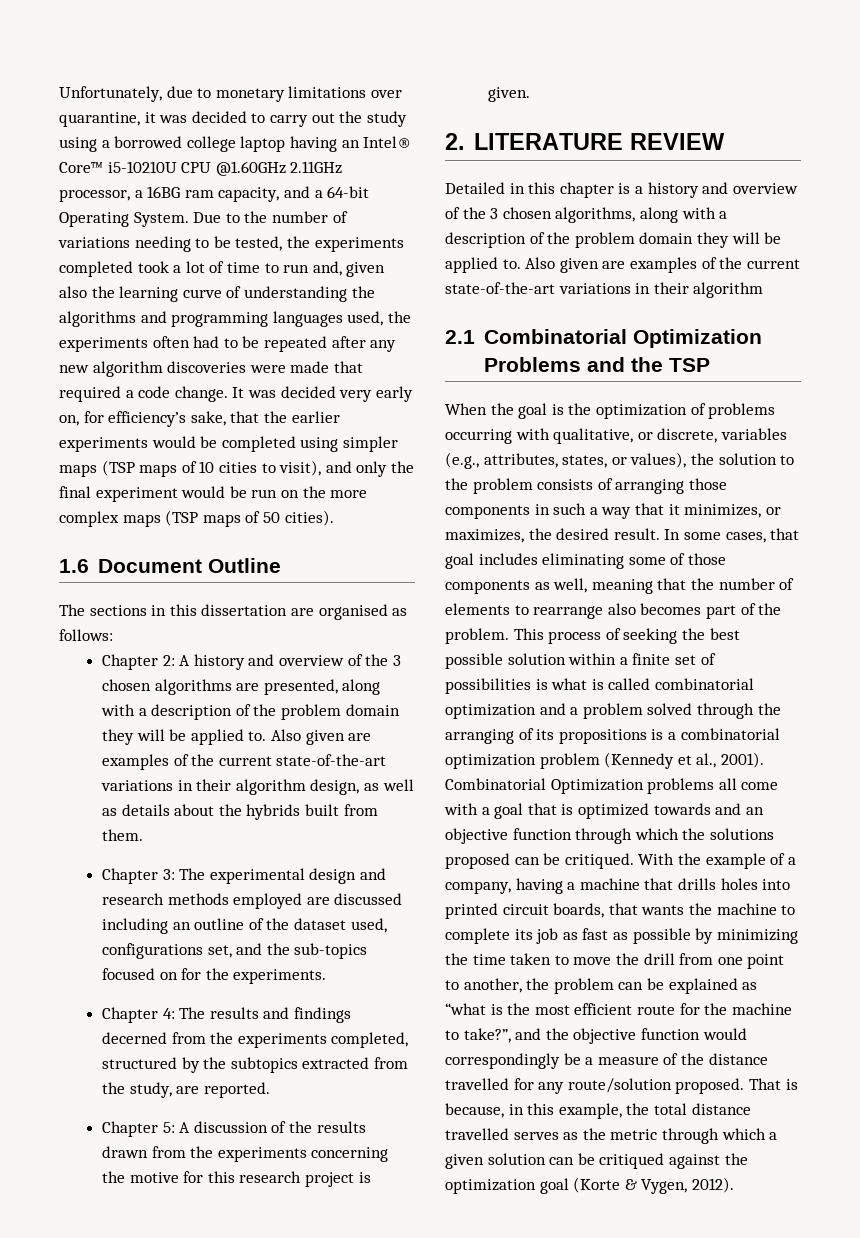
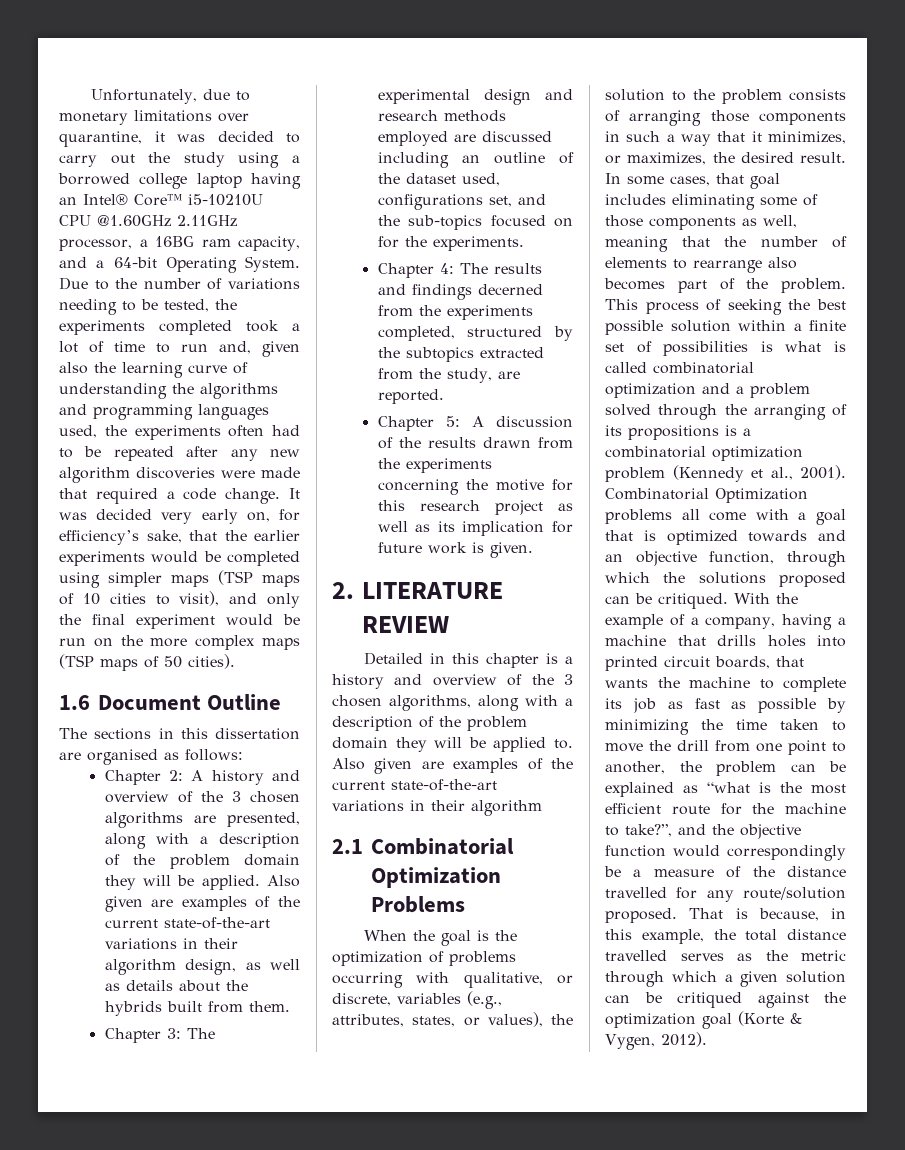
- Chapter 2: A history and overview of the 3 chosen algorithms are presented, along with a description of the problem domain they will be applied to.
+ Chapter 2: A history and overview of the 3 chosen algorithms are presented, along with a description of the problem domain they will be applied.
- Chapter 5: A discussion of the results drawn from the experiments concerning the motive for this research project is given.
+ Chapter 5: A discussion of the results drawn from the experiments concerning the motive for this research project as well as its implication for future work is given.
- 2.1 Combinatorial Optimization Problems and the TSP
+ 2.1 Combinatorial Optimization Problems
- Combinatorial Optimization problems all come with a goal that is optimized towards and an objective function through which the solutions proposed can be critiqued.
+ Combinatorial Optimization problems all come with a goal that is optimized towards and an objective function, through which the solutions proposed can be critiqued.

